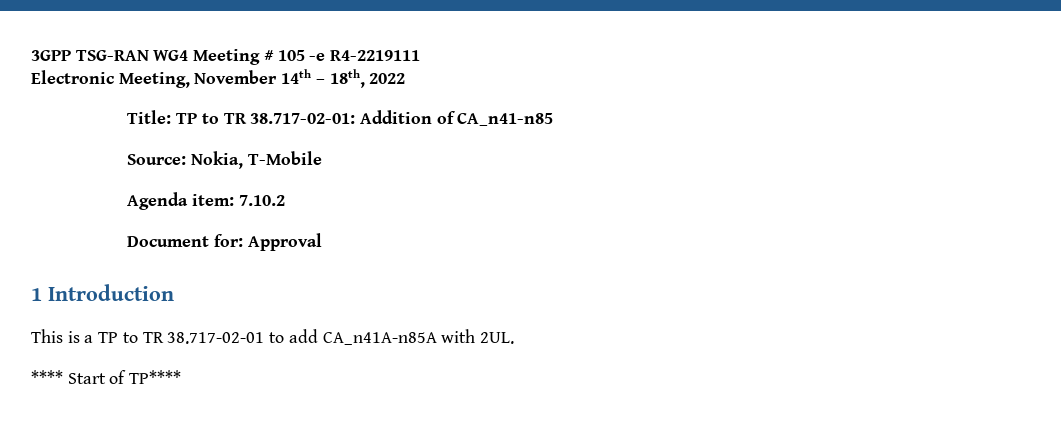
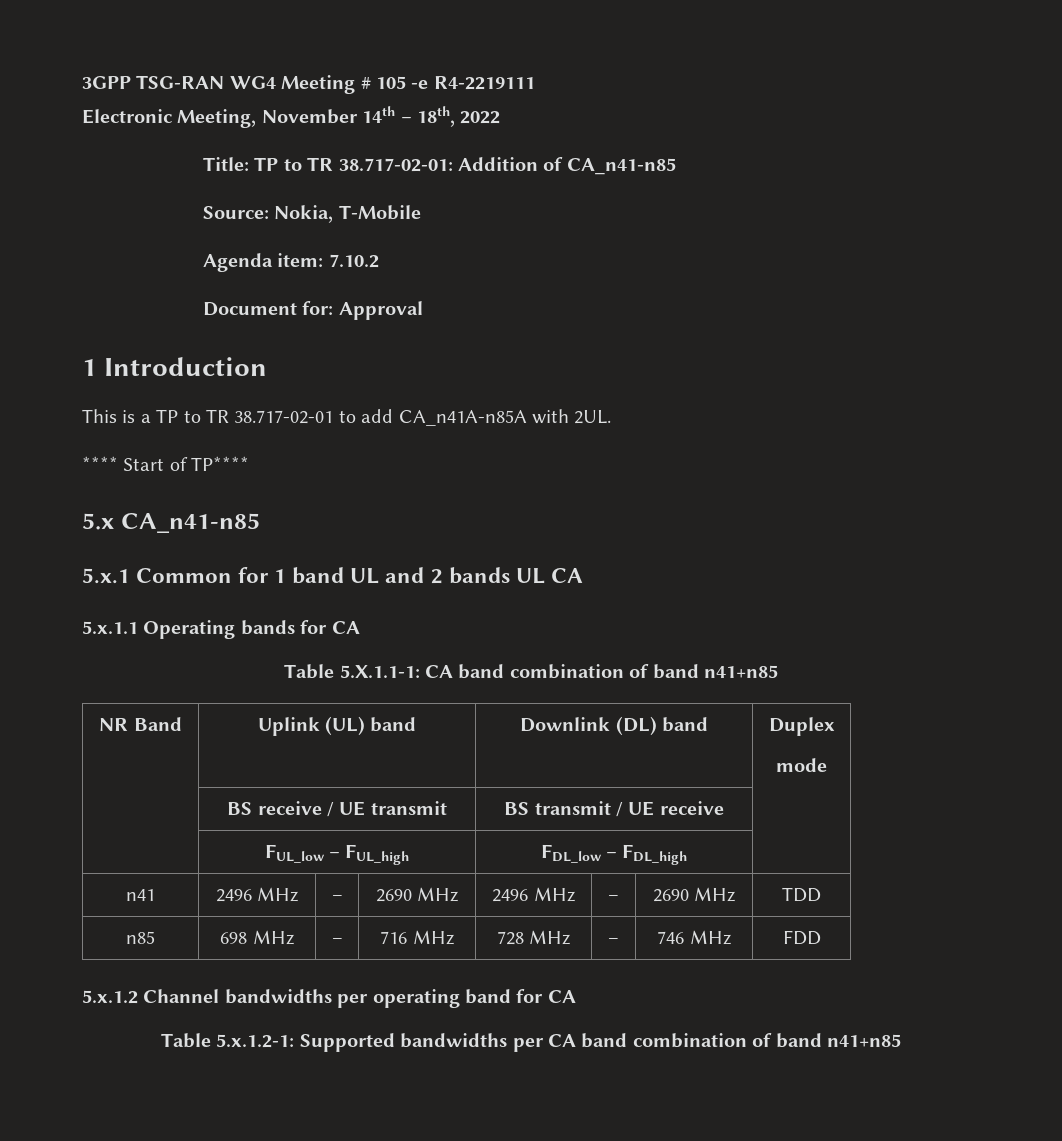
+ 5.x CA_n41-n85
+ 5.x.1 Common for 1 band UL and 2 bands UL CA
+ 5.x.1.1 Operating bands for CA
+ Table 5.X.1.1-1: CA band combination of band n41+n85
+ NR Band | Uplink (UL) band | Downlink (DL) band | Duplex
+ mode
+ | BS receive / UE transmit | BS transmit / UE receive |
+ | FUL_low – FUL_high | FDL_low – FDL_high |
+ n41 | 2496 MHz | – | 2690 MHz | 2496 MHz | – | 2690 MHz | TDD
+ n85 | 698 MHz | – | 716 MHz | 728 MHz | – | 746 MHz | FDD
+ 5.x.1.2 Channel bandwidths per operating band for CA
+ Table 5.x.1.2-1: Supported bandwidths per CA band combination of band n41+n85

